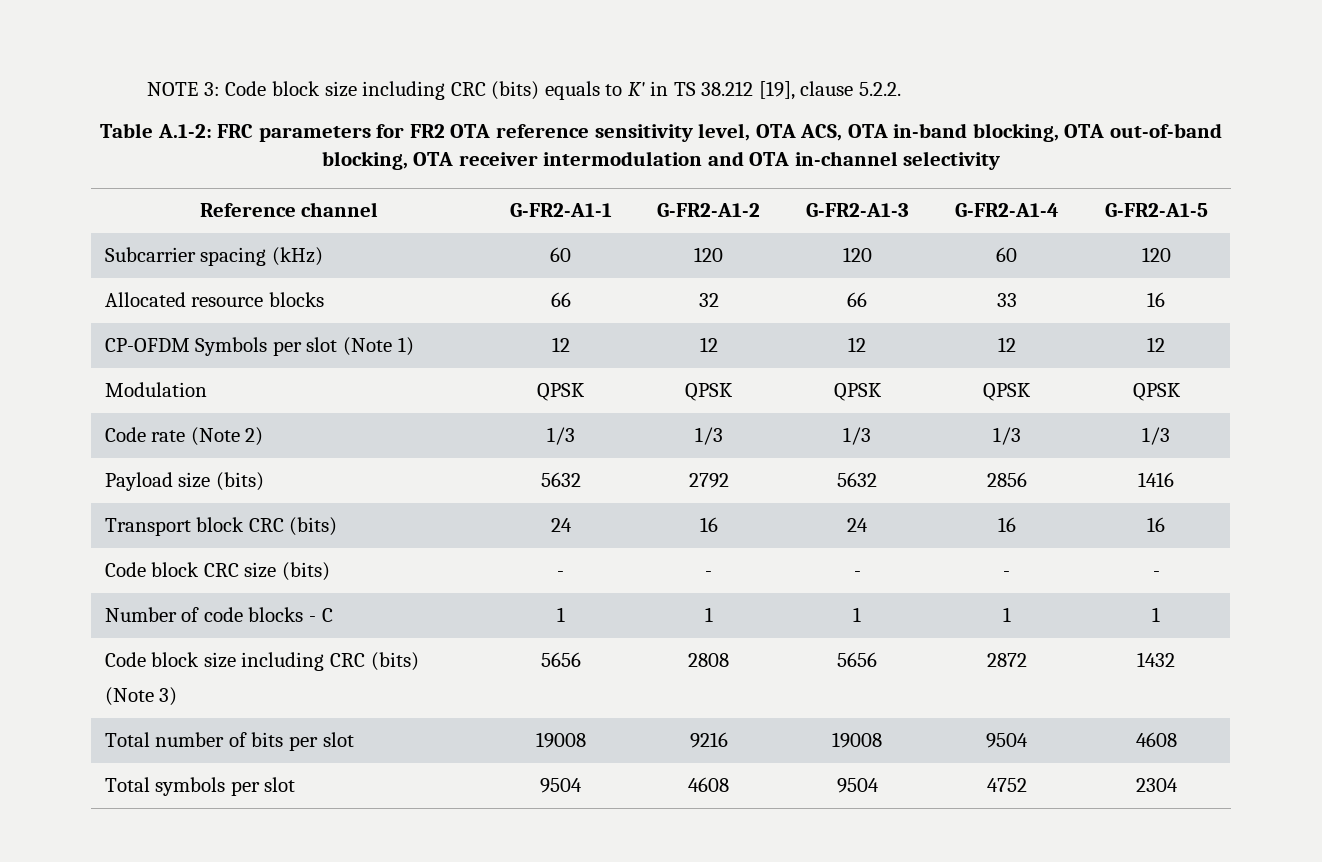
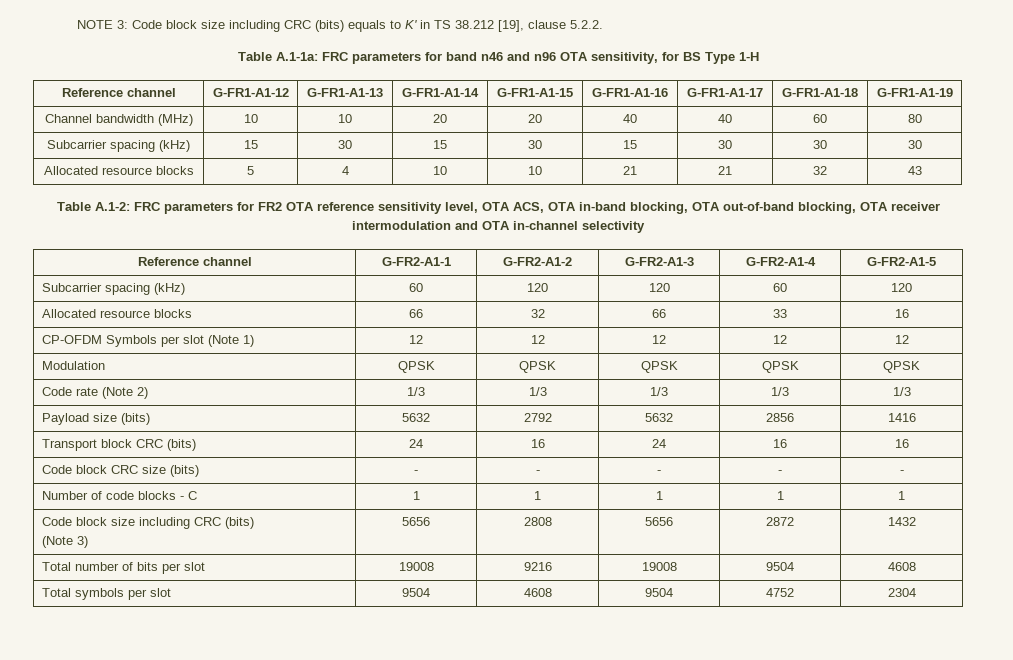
+ Table A.1-1a: FRC parameters for band n46 and n96 OTA sensitivity, for BS Type 1-H
+ Reference channel | G-FR1-A1-12 | G-FR1-A1-13 | G-FR1-A1-14 | G-FR1-A1-15 | G-FR1-A1-16 | G-FR1-A1-17 | G-FR1-A1-18 | G-FR1-A1-19
+ Channel bandwidth (MHz) | 10 | 10 | 20 | 20 | 40 | 40 | 60 | 80
+ Subcarrier spacing (kHz) | 15 | 30 | 15 | 30 | 15 | 30 | 30 | 30
+ Allocated resource blocks | 5 | 4 | 10 | 10 | 21 | 21 | 32 | 43

